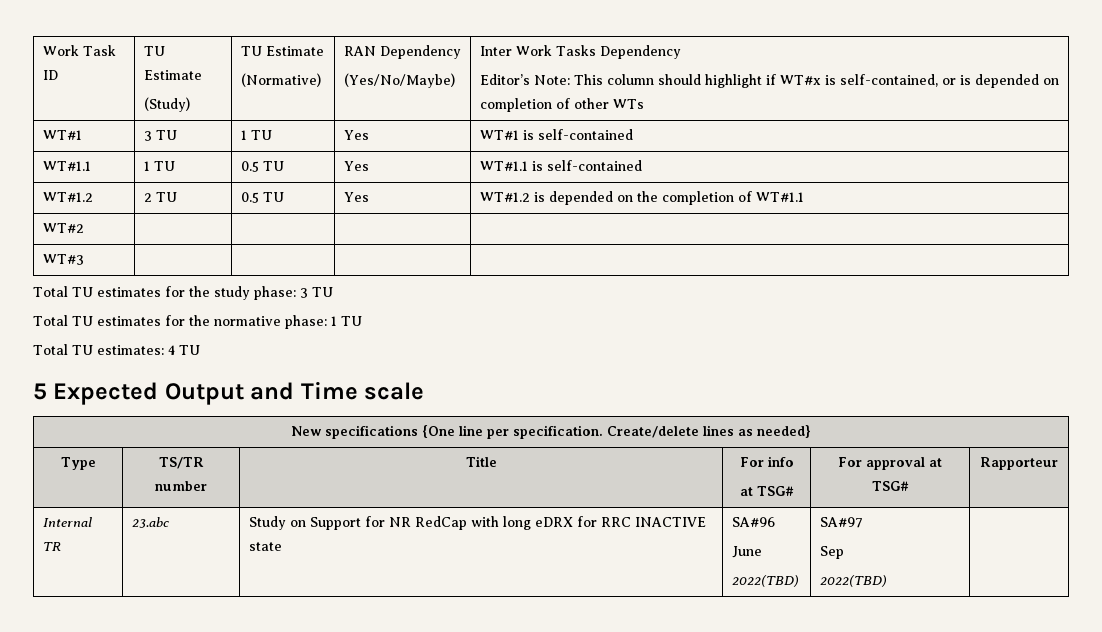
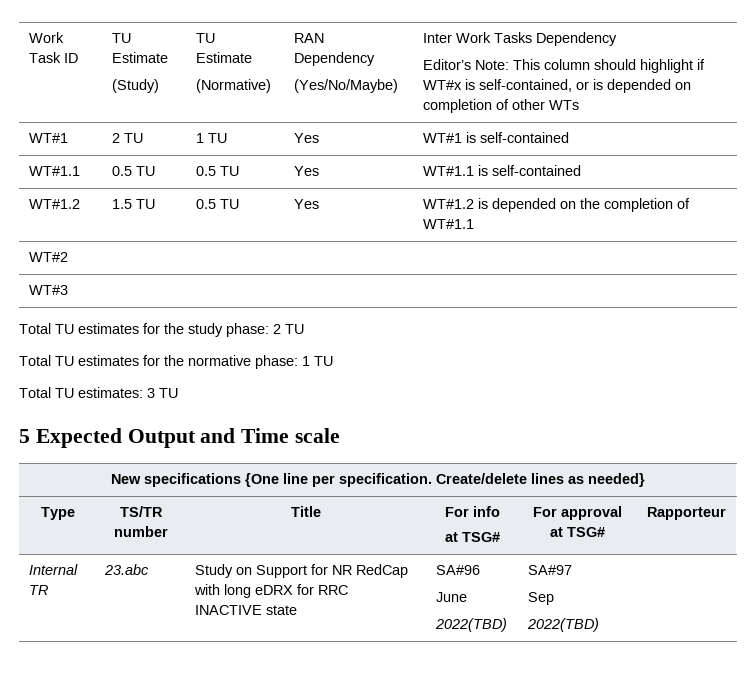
- WT#1 | 3 TU | 1 TU | Yes | WT#1 is self-contained
+ WT#1 | 2 TU | 1 TU | Yes | WT#1 is self-contained
- WT#1.1 | 1 TU | 0.5 TU | Yes | WT#1.1 is self-contained
+ WT#1.1 | 0.5 TU | 0.5 TU | Yes | WT#1.1 is self-contained
- WT#1.2 | 2 TU | 0.5 TU | Yes | WT#1.2 is depended on the completion of WT#1.1
+ WT#1.2 | 1.5 TU | 0.5 TU | Yes | WT#1.2 is depended on the completion of WT#1.1
- Total TU estimates for the study phase: 3 TU
+ Total TU estimates for the study phase: 2 TU
- Total TU estimates: 4 TU
+ Total TU estimates: 3 TU

